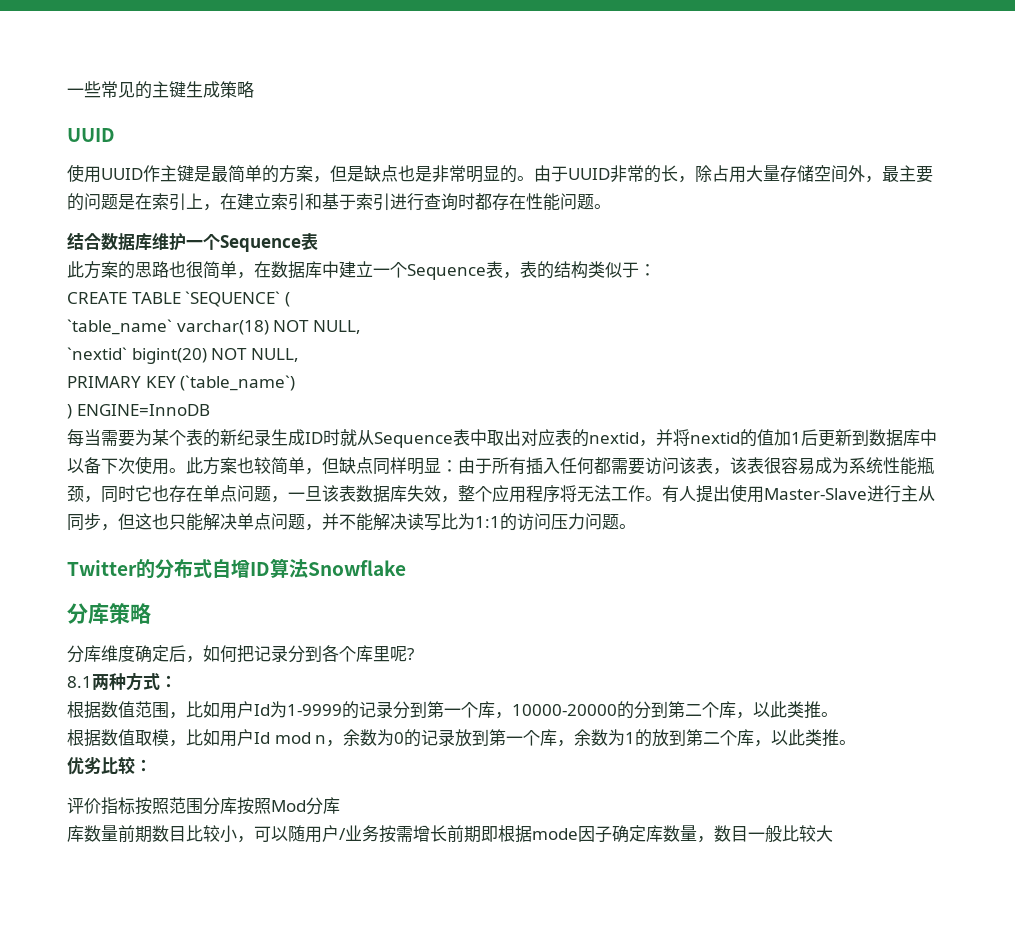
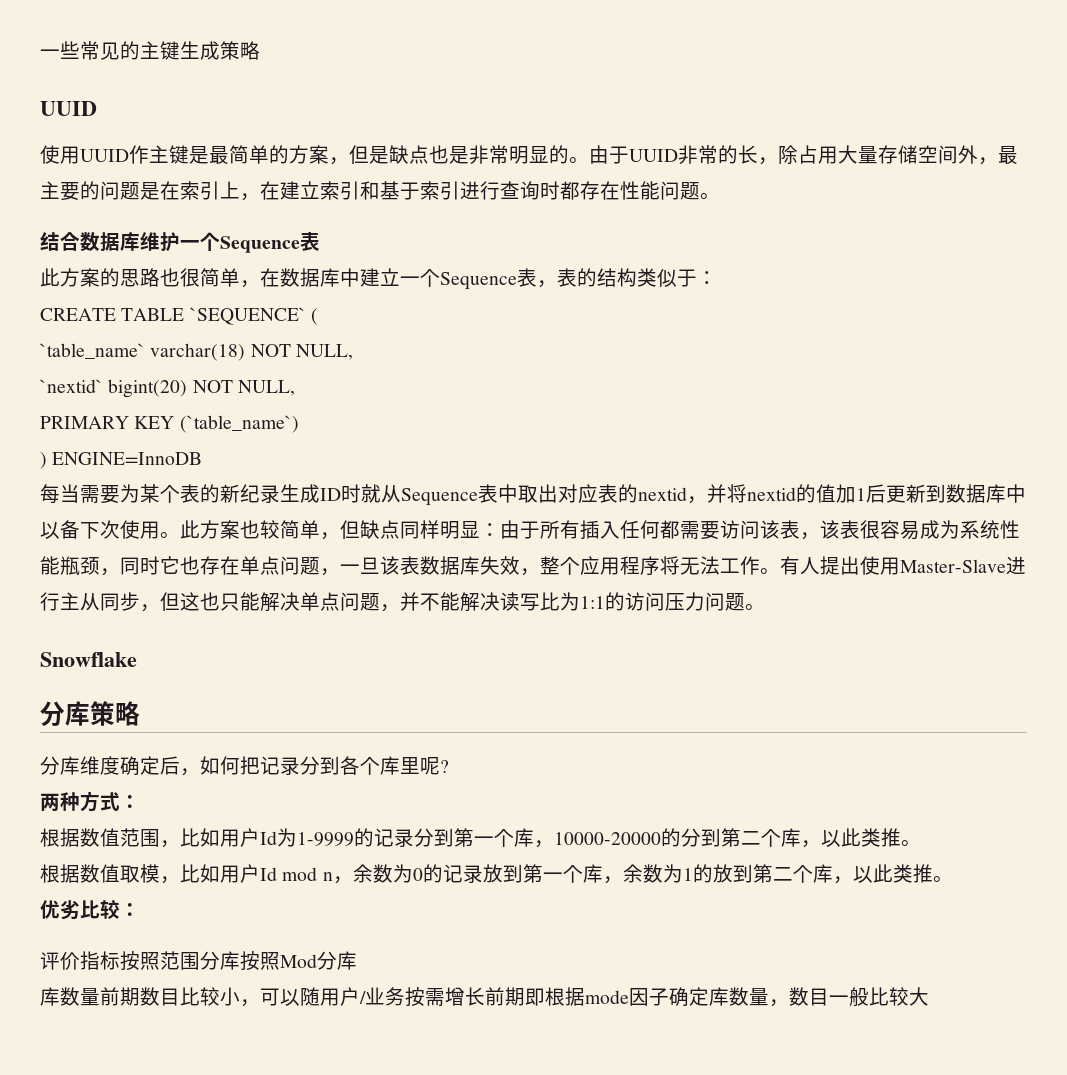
- Twitter的分布式自增ID算法Snowflake
+ Snowflake
- 8.1两种方式：
+ 两种方式：

